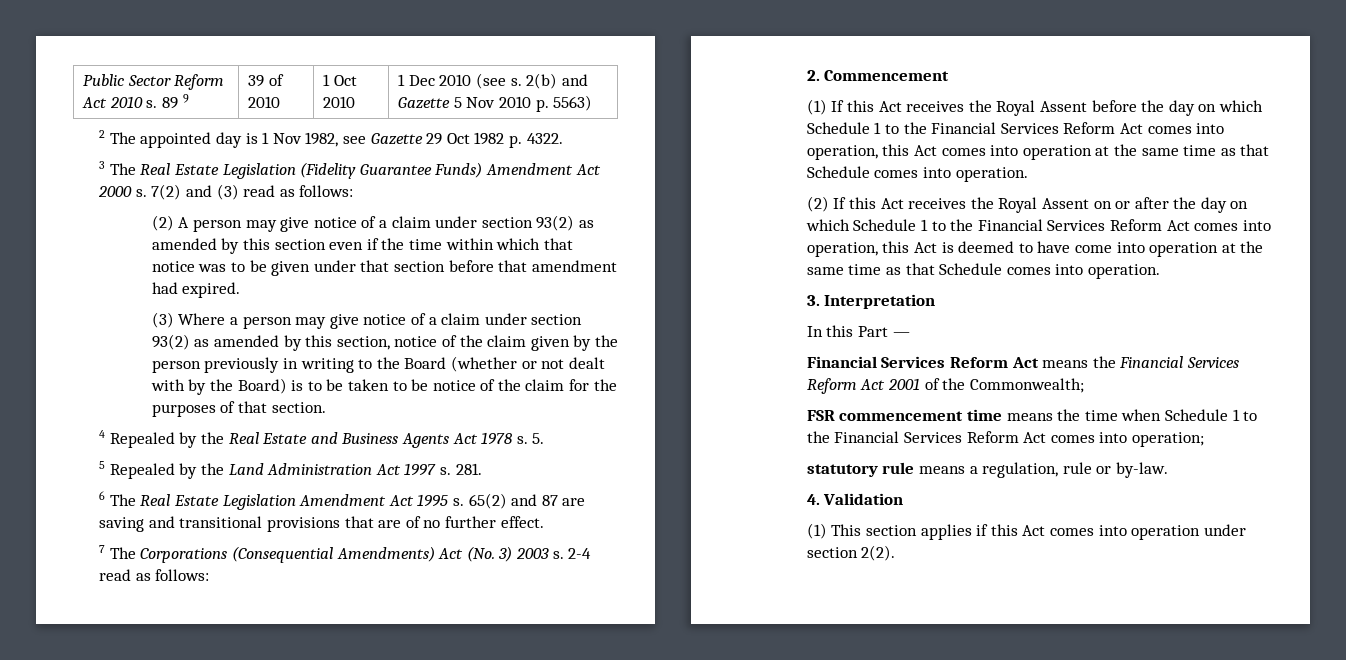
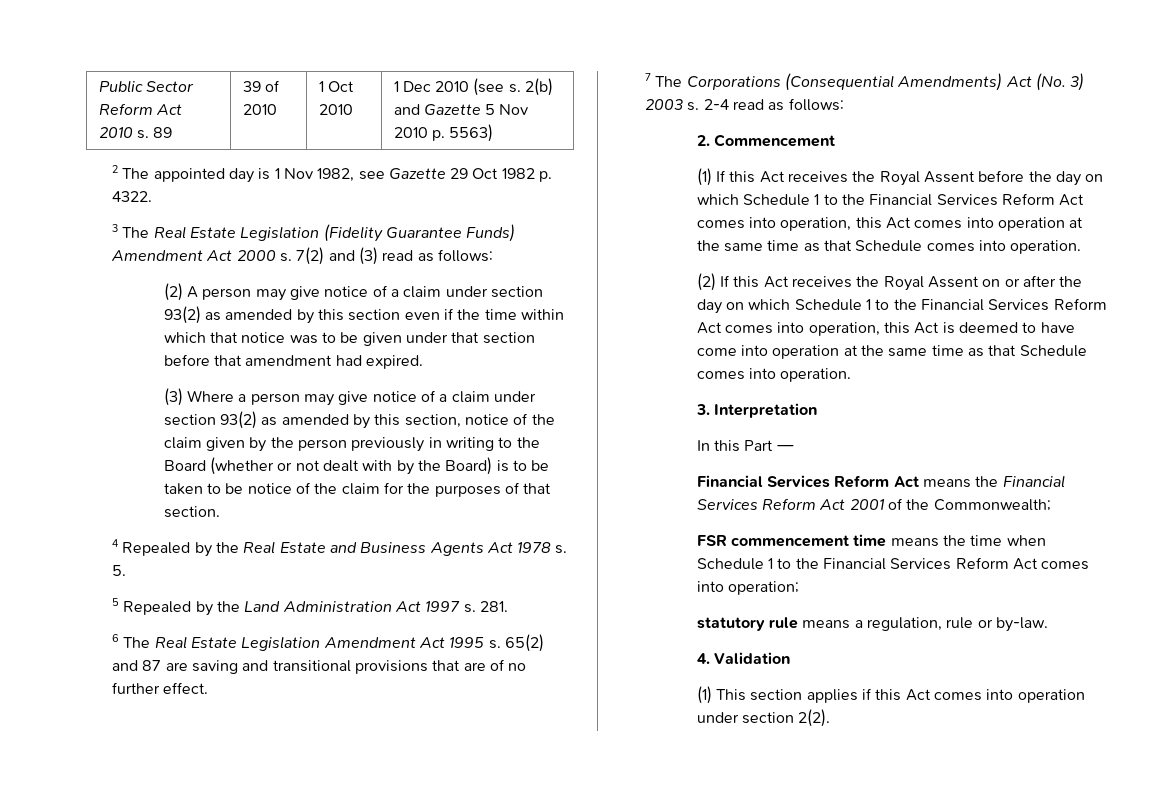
- Public Sector Reform Act 2010 s. 89 9 | 39 of 2010 | 1 Oct 2010 | 1 Dec 2010 (see s. 2(b) and Gazette 5 Nov 2010 p. 5563)
+ Public Sector Reform Act 2010 s. 89 | 39 of 2010 | 1 Oct 2010 | 1 Dec 2010 (see s. 2(b) and Gazette 5 Nov 2010 p. 5563)

